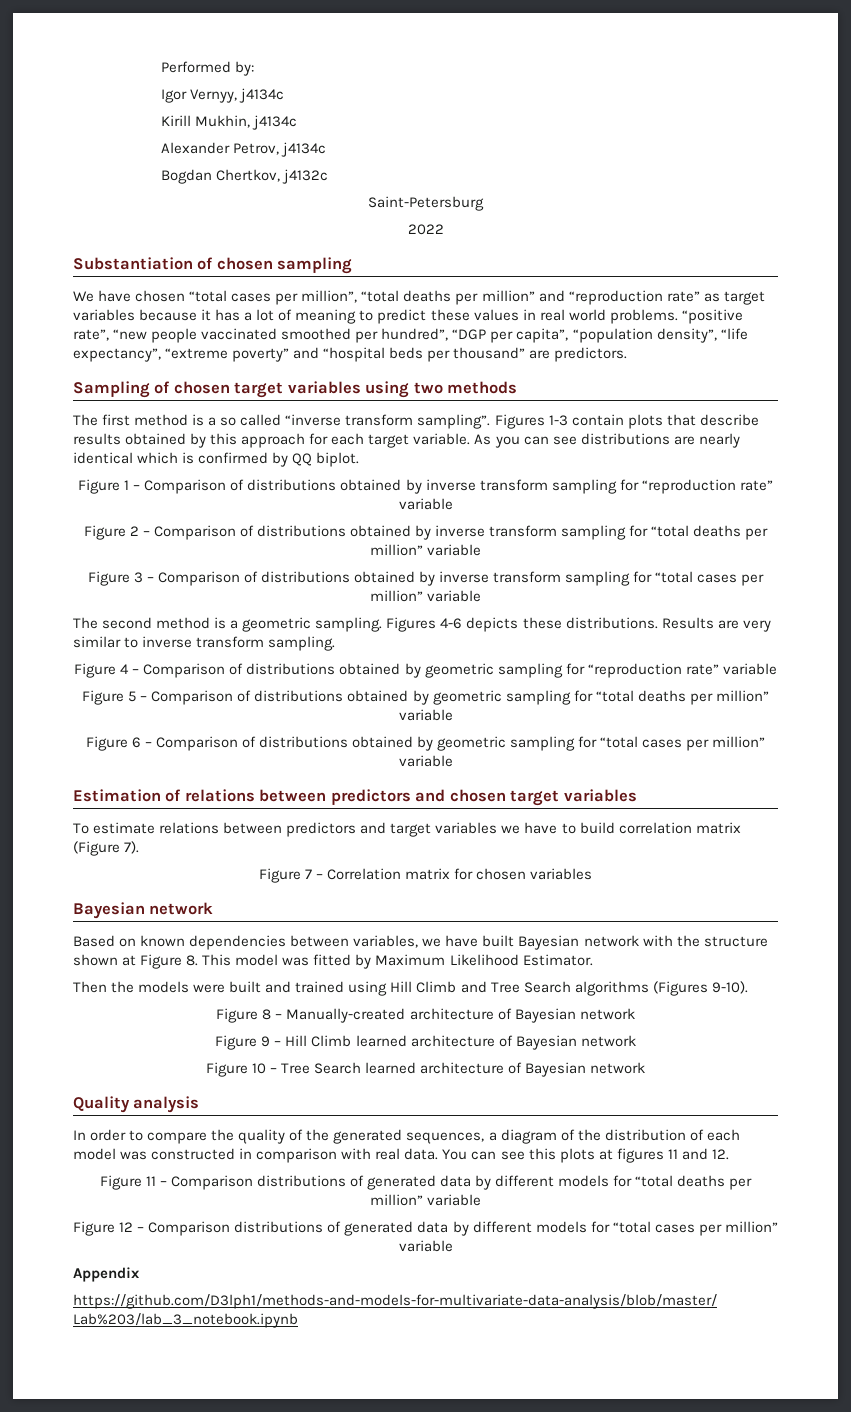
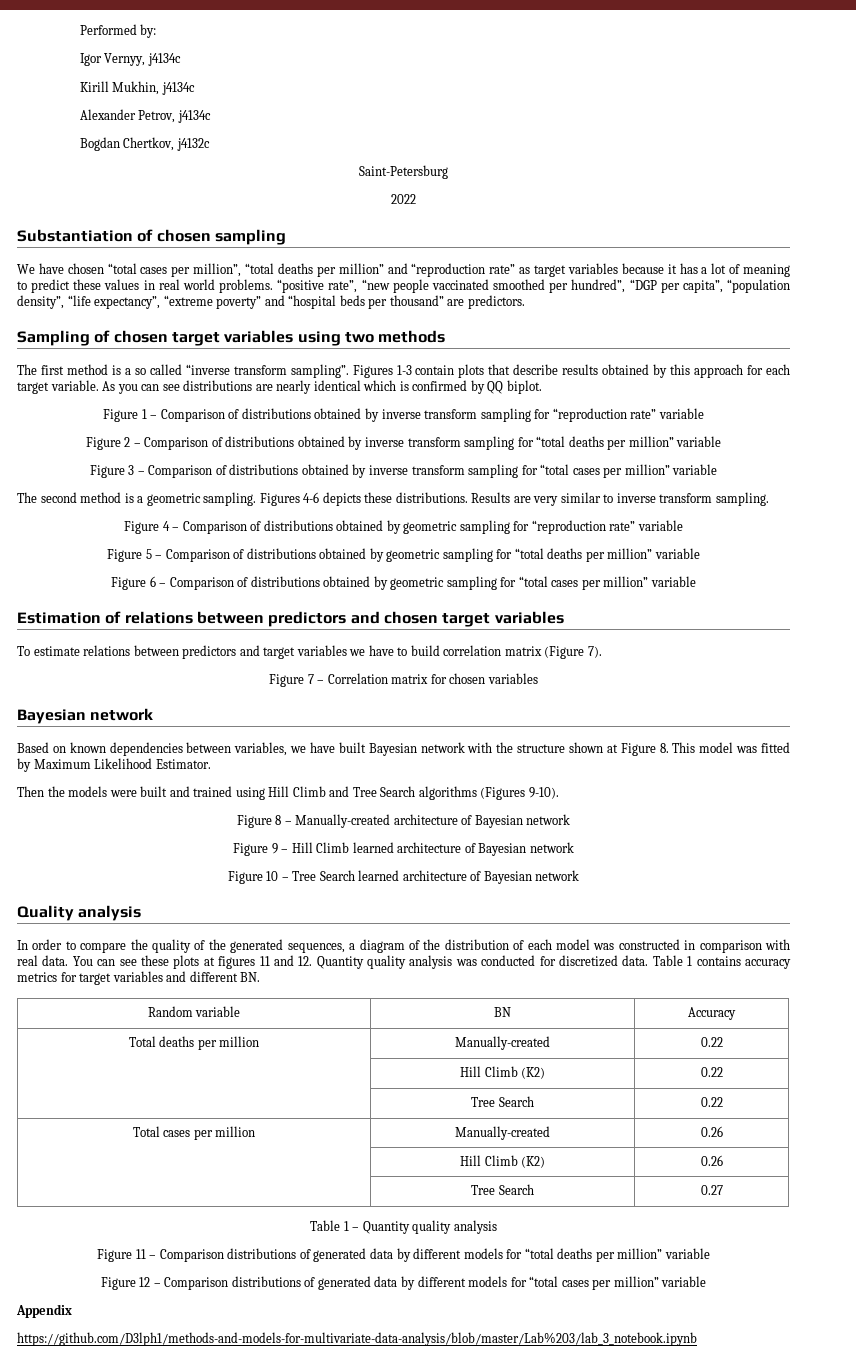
- You can see this plots at figures 11 and 12.
+ You can see these plots at figures 11 and 12. Quantity quality analysis was conducted for discretized data. Table 1 contains accuracy metrics for target variables and different BN.
+ Random variable | BN | Accuracy
+ Total deaths per million | Manually-created | 0.22
+ | Hill Climb (K2) | 0.22
+ | Tree Search | 0.22
+ Total cases per million | Manually-created | 0.26
+ | Hill Climb (K2) | 0.26
+ | Tree Search | 0.27
+ Table 1 – Quantity quality analysis

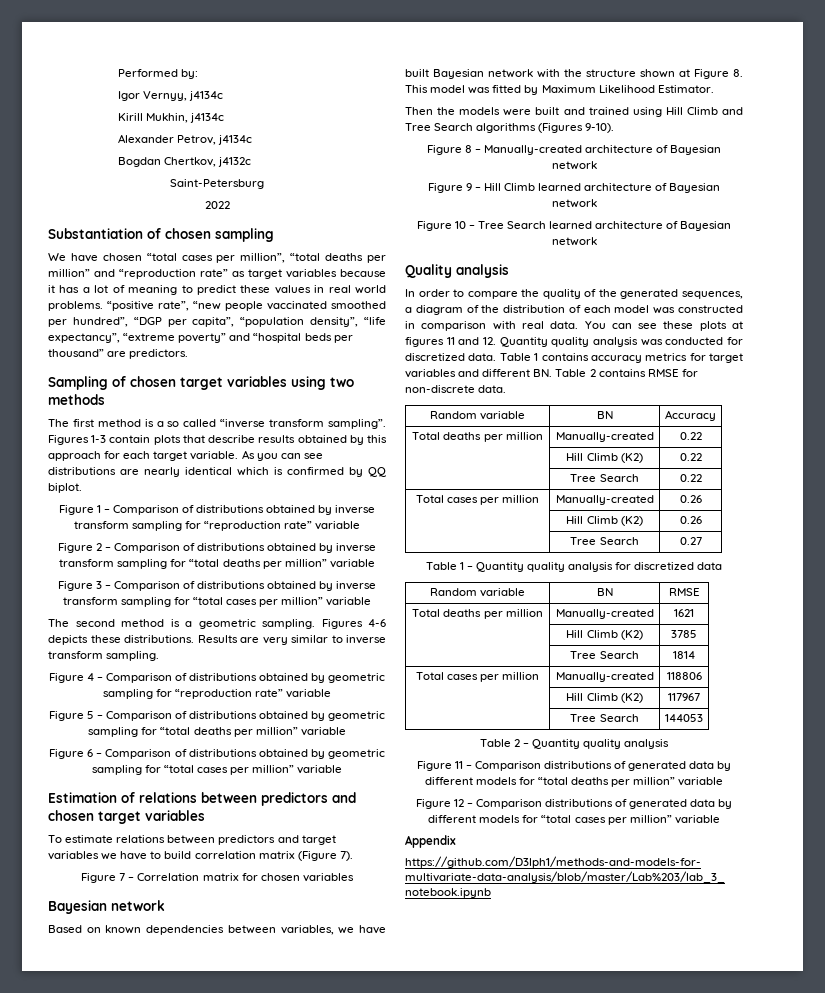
- Table 1 contains accuracy metrics for target variables and different BN.
+ Table 1 contains accuracy metrics for target variables and different BN. Table 2 contains RMSE for non-discrete data.
- Table 1 – Quantity quality analysis
+ Table 1 – Quantity quality analysis for discretized data
+ Random variable | BN | RMSE
+ Total deaths per million | Manually-created | 1621
+ | Hill Climb (K2) | 3785
+ | Tree Search | 1814
+ Total cases per million | Manually-created | 118806
+ | Hill Climb (K2) | 117967
+ | Tree Search | 144053
+ Table 2 – Quantity quality analysis

